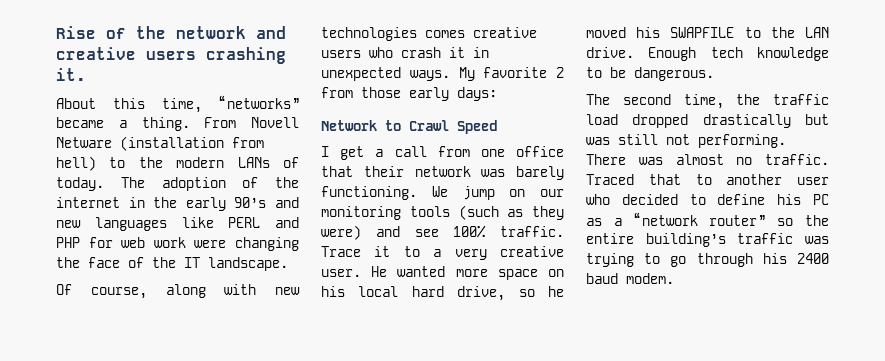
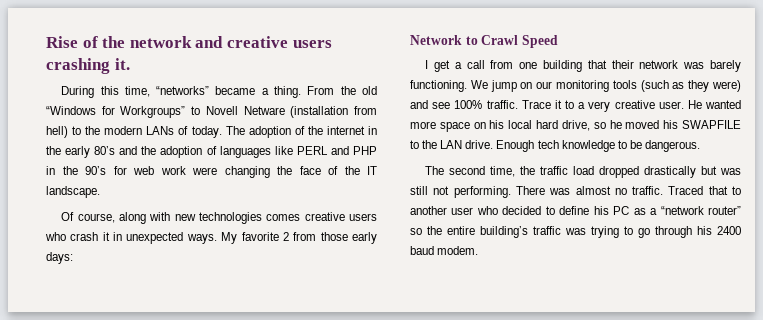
- About this time, “networks” became a thing.
+ During this time, “networks” became a thing.
- From Novell Netware (installation from hell) to the modern LANs of today.
+ From the old “Windows for Workgroups” to Novell Netware (installation from hell) to the modern LANs of today.
- The adoption of the internet in the early 90’s and new languages like PERL and PHP for web work were changing the face of the IT landscape.
+ The adoption of the internet in the early 80’s and the adoption of languages like PERL and PHP in the 90’s for web work were changing the face of the IT landscape.
- I get a call from one office that their network was barely functioning.
+ I get a call from one building that their network was barely functioning.

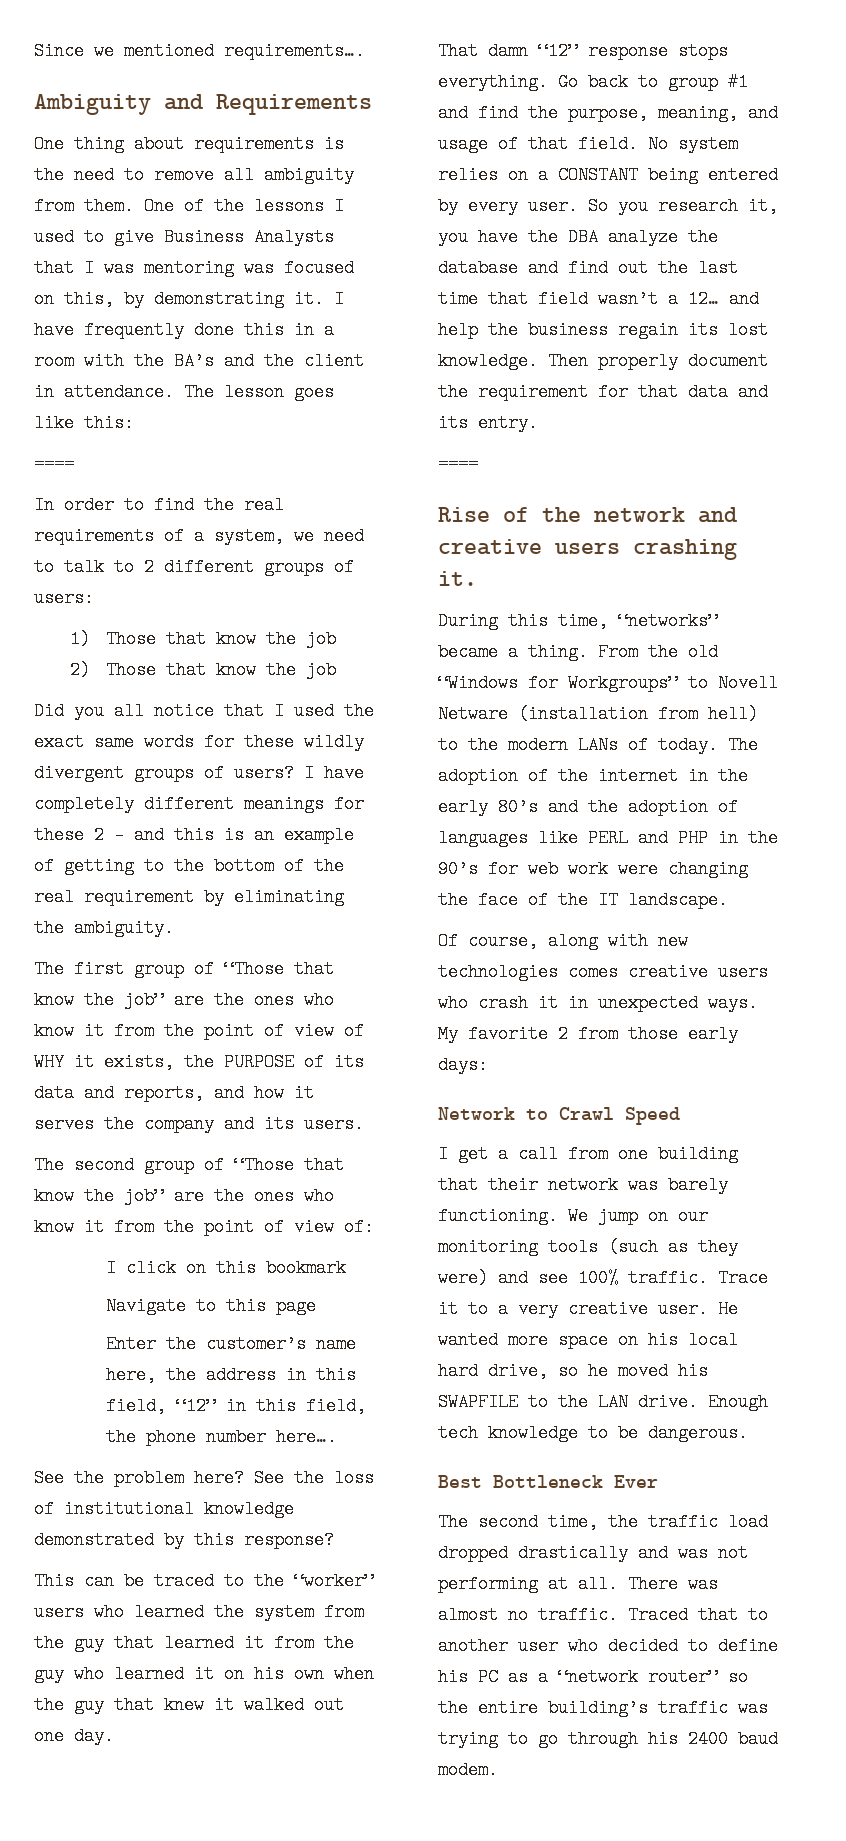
+ Since we mentioned requirements….
+ Ambiguity and Requirements
+ One thing about requirements is the need to remove all ambiguity from them. One of the lessons I used to give Business Analysts that I was mentoring was focused on this, by demonstrating it. I have frequently done this in a room with the BA’s and the client in attendance. The lesson goes like this:
+ ====
+ In order to find the real requirements of a system, we need to talk to 2 different groups of users:
+ 1) Those that know the job
+ 2) Those that know the job
+ Did you all notice that I used the exact same words for these wildly divergent groups of users? I have completely different meanings for these 2 – and this is an example of getting to the bottom of the real requirement by eliminating the ambiguity.
+ The first group of “Those that know the job” are the ones who know it from the point of view of WHY it exists, the PURPOSE of its data and reports, and how it serves the company and its users.
+ The second group of “Those that know the job” are the ones who know it from the point of view of:
+ I click on this bookmark
+ Navigate to this page
+ Enter the customer’s name here, the address in this field, “12” in this field, the phone number here….
+ See the problem here? See the loss of institutional knowledge demonstrated by this response?
+ This can be traced to the “worker” users who learned the system from the guy that learned it from the guy who learned it on his own when the guy that knew it walked out one day.
+ That damn “12” response stops everything. Go back to group #1 and find the purpose, meaning, and usage of that field. No system relies on a CONSTANT being entered by every user. So you research it, you have the DBA analyze the database and find out the last time that field wasn’t a 12… and help the business regain its lost knowledge. Then properly document the requirement for that data and its entry.
+ ====
+ Best Bottleneck Ever
- The second time, the traffic load dropped drastically but was still not performing.
+ The second time, the traffic load dropped drastically and was not performing at all.

